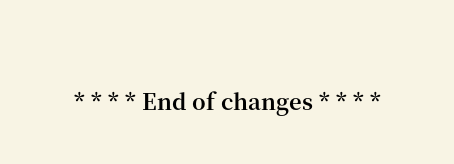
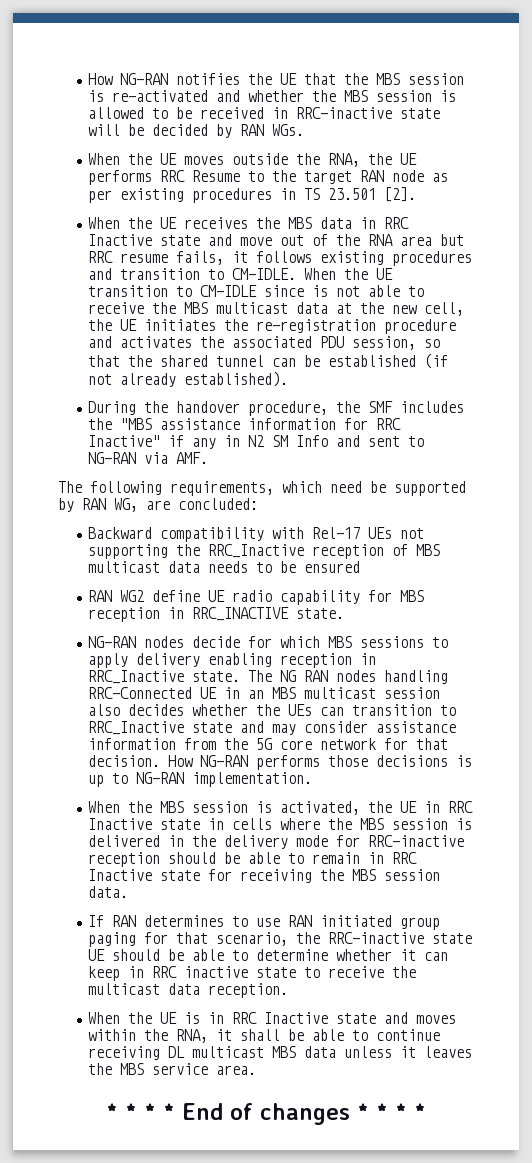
+ How NG-RAN notifies the UE that the MBS session is re-activated and whether the MBS session is allowed to be received in RRC-inactive state will be decided by RAN WGs.
+ When the UE moves outside the RNA, the UE performs RRC Resume to the target RAN node as per existing procedures in TS 23.501 [2].
+ When the UE receives the MBS data in RRC Inactive state and move out of the RNA area but RRC resume fails, it follows existing procedures and transition to CM-IDLE. When the UE transition to CM-IDLE since is not able to receive the MBS multicast data at the new cell, the UE initiates the re-registration procedure and activates the associated PDU session, so that the shared tunnel can be established (if not already established).
+ During the handover procedure, the SMF includes the "MBS assistance information for RRC Inactive" if any in N2 SM Info and sent to NG-RAN via AMF.
+ The following requirements, which need be supported by RAN WG, are concluded:
+ Backward compatibility with Rel-17 UEs not supporting the RRC_Inactive reception of MBS multicast data needs to be ensured
+ RAN WG2 define UE radio capability for MBS reception in RRC_INACTIVE state.
+ NG-RAN nodes decide for which MBS sessions to apply delivery enabling reception in RRC_Inactive state. The NG RAN nodes handling RRC-Connected UE in an MBS multicast session also decides whether the UEs can transition to RRC_Inactive state and may consider assistance information from the 5G core network for that decision. How NG-RAN performs those decisions is up to NG-RAN implementation.
+ When the MBS session is activated, the UE in RRC Inactive state in cells where the MBS session is delivered in the delivery mode for RRC-inactive reception should be able to remain in RRC Inactive state for receiving the MBS session data.
+ If RAN determines to use RAN initiated group paging for that scenario, the RRC-inactive state UE should be able to determine whether it can keep in RRC inactive state to receive the multicast data reception.
+ When the UE is in RRC Inactive state and moves within the RNA, it shall be able to continue receiving DL multicast MBS data unless it leaves the MBS service area.

